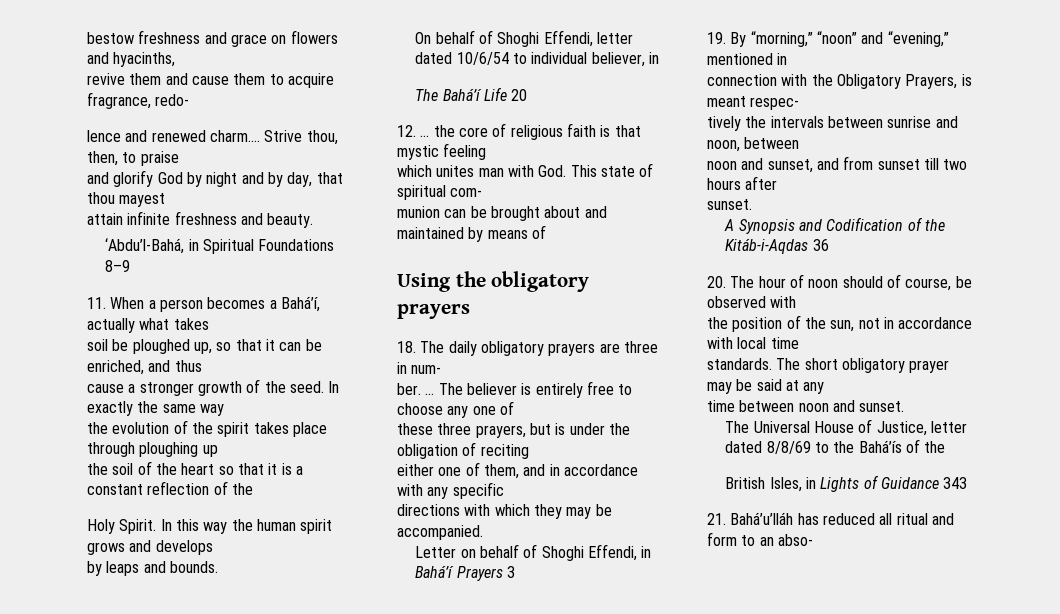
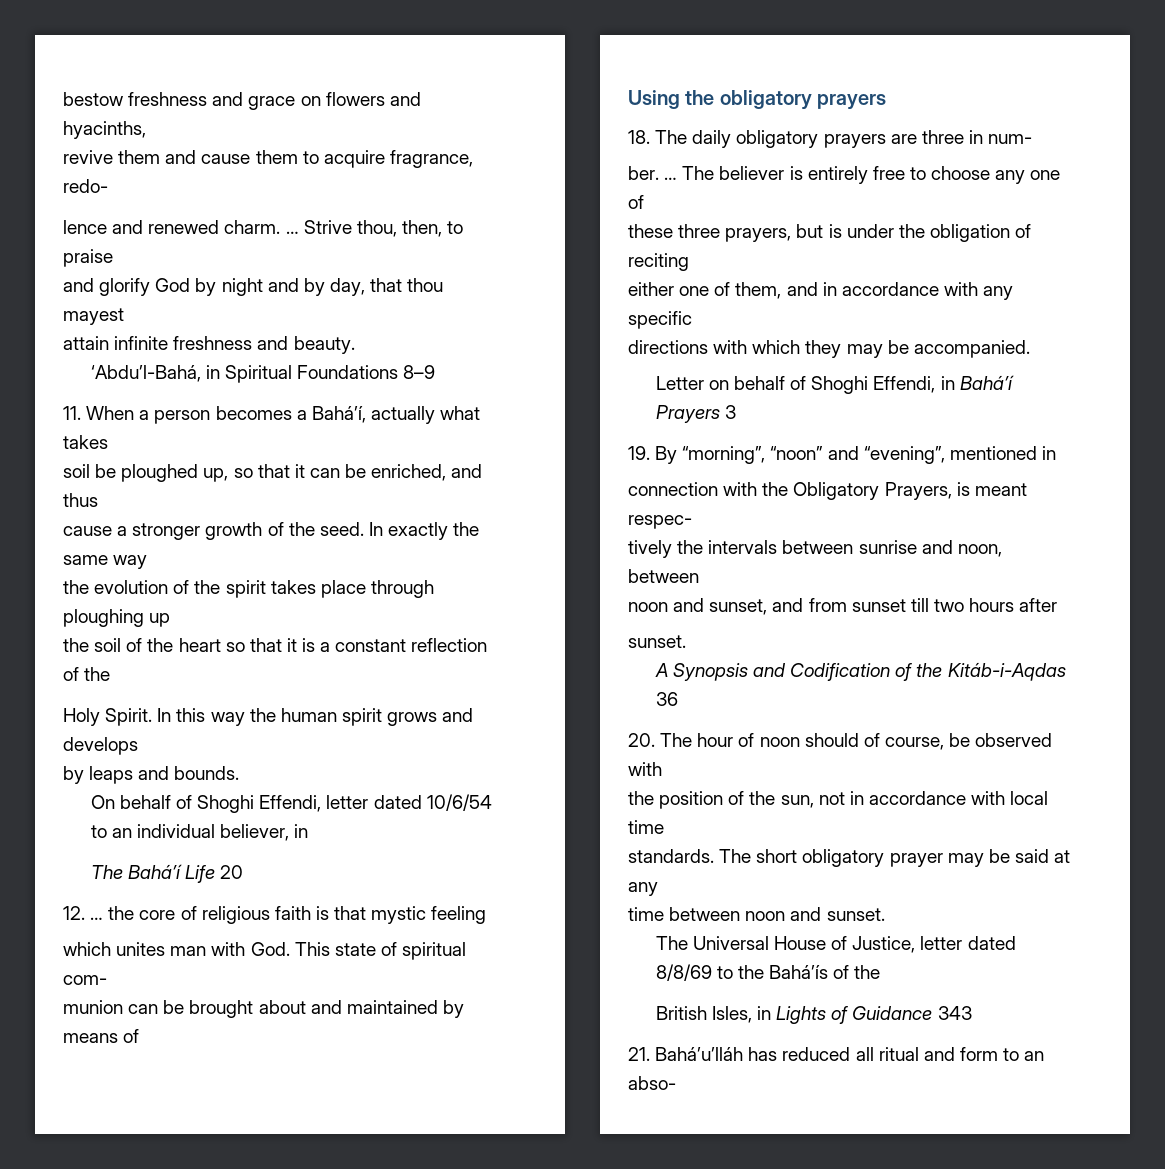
- lence and renewed charm.…
+ lence and renewed charm. …
- On behalf of Shoghi Effendi, letter dated 10/6/54 to individual believer, in
+ On behalf of Shoghi Effendi, letter dated 10/6/54 to an individual believer, in
- 19. By “morning,” “noon” and “evening,” mentioned in
+ 19. By “morning”, “noon” and “evening”, mentioned in

